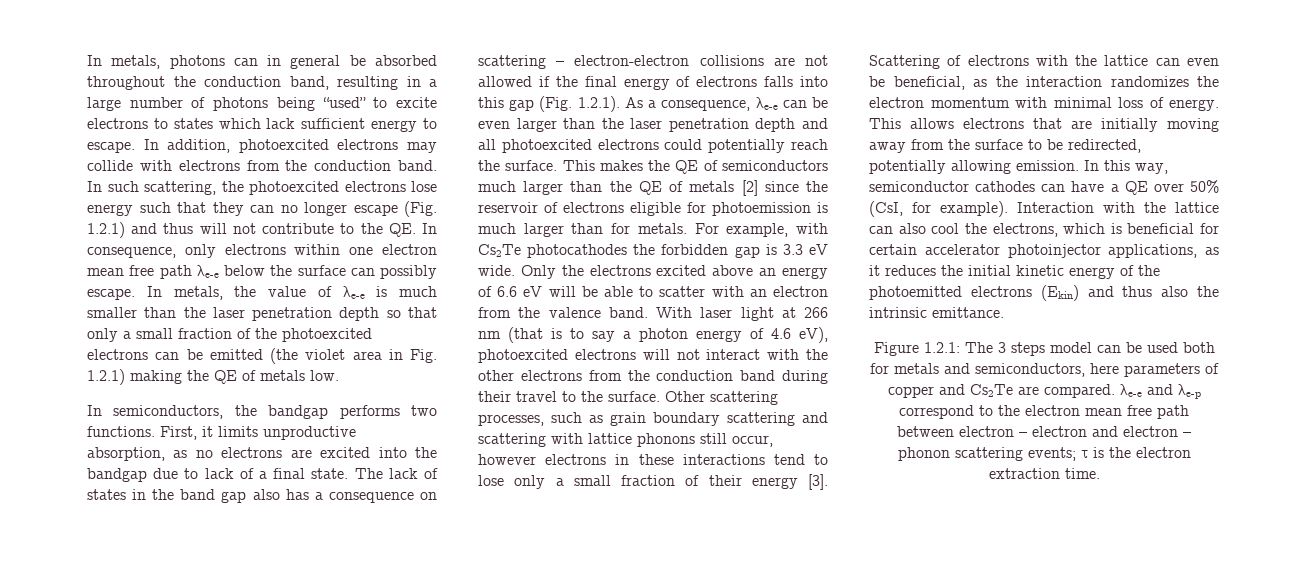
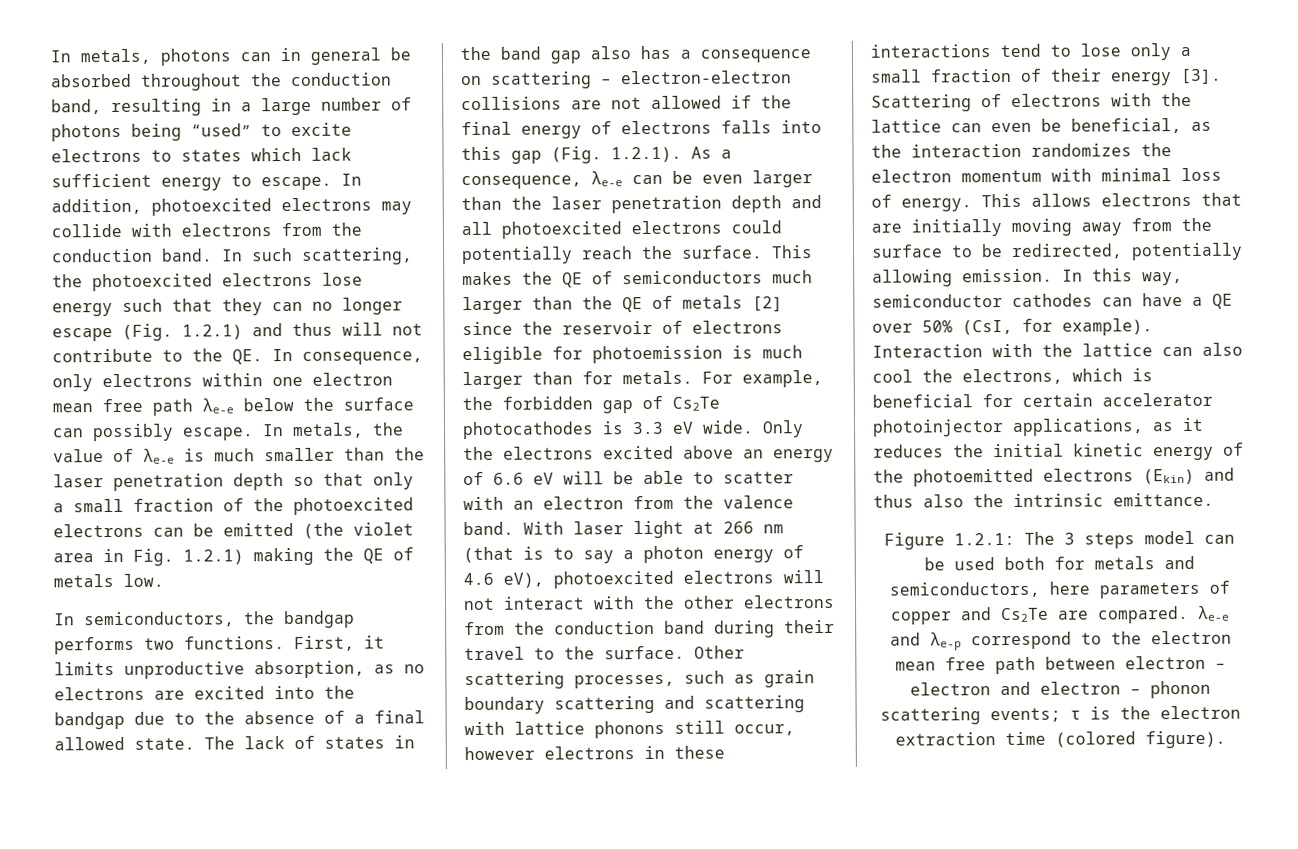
- First, it limits unproductive absorption, as no electrons are excited into the bandgap due to lack of a final state.
+ First, it limits unproductive absorption, as no electrons are excited into the bandgap due to the absence of a final allowed state.
- For example, with Cs2Te photocathodes the forbidden gap is 3.3 eV wide.
+ For example, the forbidden gap of Cs2Te photocathodes is 3.3 eV wide.
- Figure 1.2.1: The 3 steps model can be used both for metals and semiconductors, here parameters of copper and Cs2Te are compared. λe-e and λe-p correspond to the electron mean free path between electron – electron and electron – phonon scattering events; τ is the electron extraction time.
+ Figure 1.2.1: The 3 steps model can be used both for metals and semiconductors, here parameters of copper and Cs2Te are compared. λe-e and λe-p correspond to the electron mean free path between electron – electron and electron – phonon scattering events; τ is the electron extraction time (colored figure).

